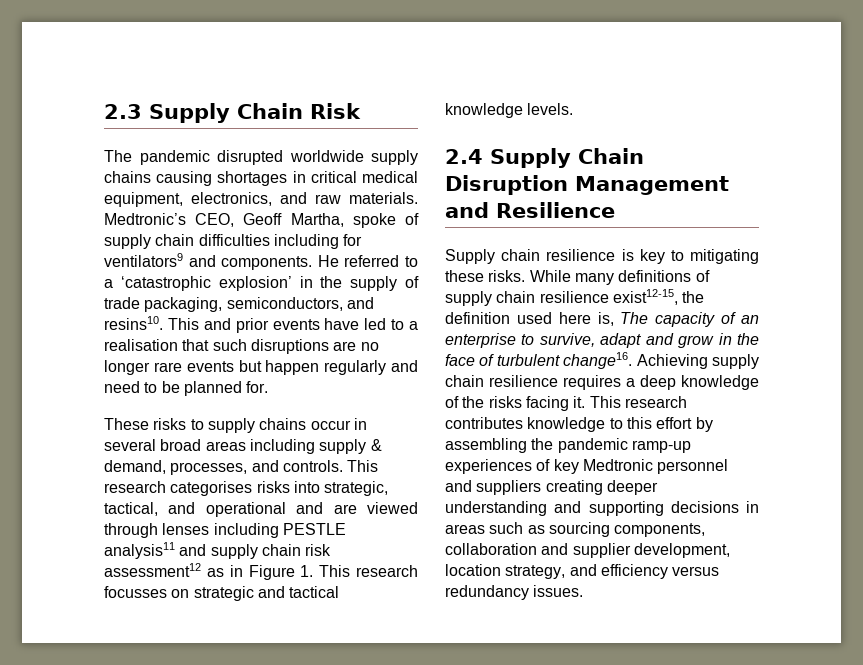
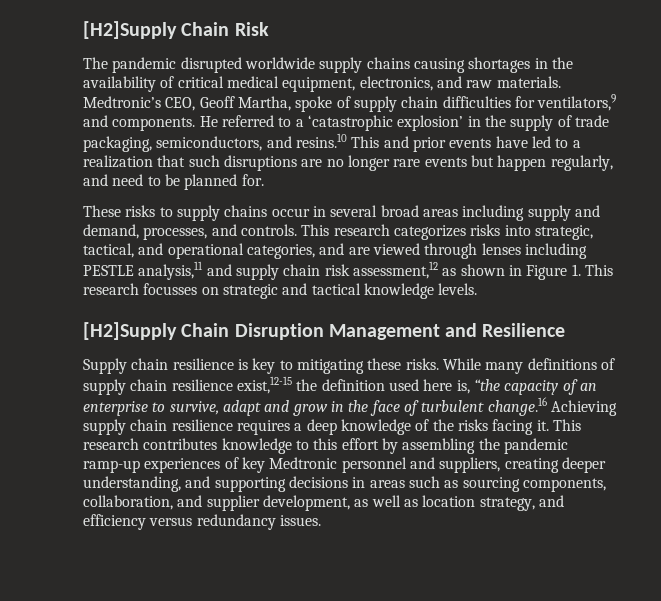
- 2.3 Supply Chain Risk
+ [H2]Supply Chain Risk
- The pandemic disrupted worldwide supply chains causing shortages in critical medical equipment, electronics, and raw materials.
+ The pandemic disrupted worldwide supply chains causing shortages in the availability of critical medical equipment, electronics, and raw materials.
- Medtronic’s CEO, Geoff Martha, spoke of supply chain difficulties including for ventilators9 and components.
+ Medtronic’s CEO, Geoff Martha, spoke of supply chain difficulties for ventilators,9 and components.
- He referred to a ‘catastrophic explosion’ in the supply of trade packaging, semiconductors, and resins10. This and prior events have led to a realisation that such disruptions are no longer rare events but happen regularly and need to be planned for.
+ He referred to a ‘catastrophic explosion’ in the supply of trade packaging, semiconductors, and resins.10 This and prior events have led to a realization that such disruptions are no longer rare events but happen regularly, and need to be planned for.
- These risks to supply chains occur in several broad areas including supply & demand, processes, and controls.
+ These risks to supply chains occur in several broad areas including supply and demand, processes, and controls.
- This research categorises risks into strategic, tactical, and operational and are viewed through lenses including PESTLE analysis11 and supply chain risk assessment12 as in Figure 1. This research focusses on strategic and tactical knowledge levels.
+ This research categorizes risks into strategic, tactical, and operational categories, and are viewed through lenses including PESTLE analysis,11 and supply chain risk assessment,12 as shown in Figure 1. This research focusses on strategic and tactical knowledge levels.
- 2.4 Supply Chain Disruption Management and Resilience
+ [H2]Supply Chain Disruption Management and Resilience
- While many definitions of supply chain resilience exist12-15, the definition used here is, The capacity of an enterprise to survive, adapt and grow in the face of turbulent change16. Achieving supply chain resilience requires a deep knowledge of the risks facing it.
+ While many definitions of supply chain resilience exist,12-15 the definition used here is, “the capacity of an enterprise to survive, adapt and grow in the face of turbulent change.16 Achieving supply chain resilience requires a deep knowledge of the risks facing it.
- This research contributes knowledge to this effort by assembling the pandemic ramp-up experiences of key Medtronic personnel and suppliers creating deeper understanding and supporting decisions in areas such as sourcing components, collaboration and supplier development, location strategy, and efficiency versus redundancy issues.
+ This research contributes knowledge to this effort by assembling the pandemic ramp-up experiences of key Medtronic personnel and suppliers, creating deeper understanding, and supporting decisions in areas such as sourcing components, collaboration, and supplier development, as well as location strategy, and efficiency versus redundancy issues.

